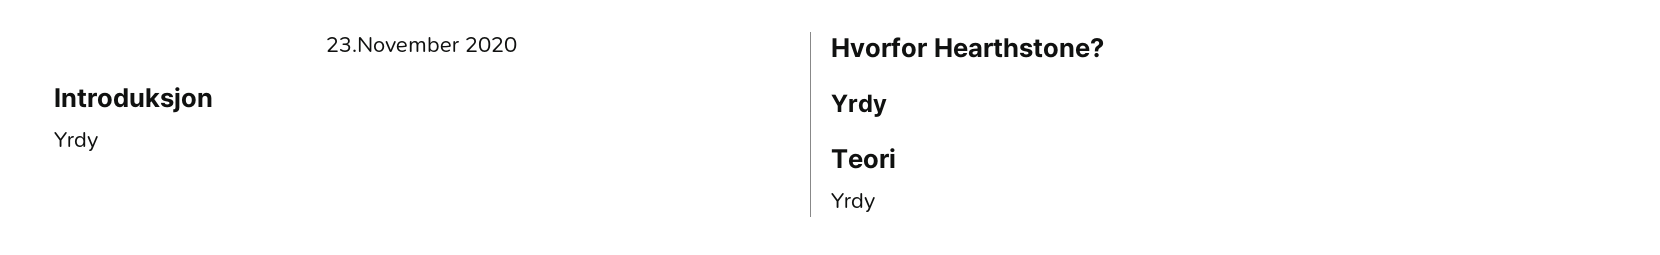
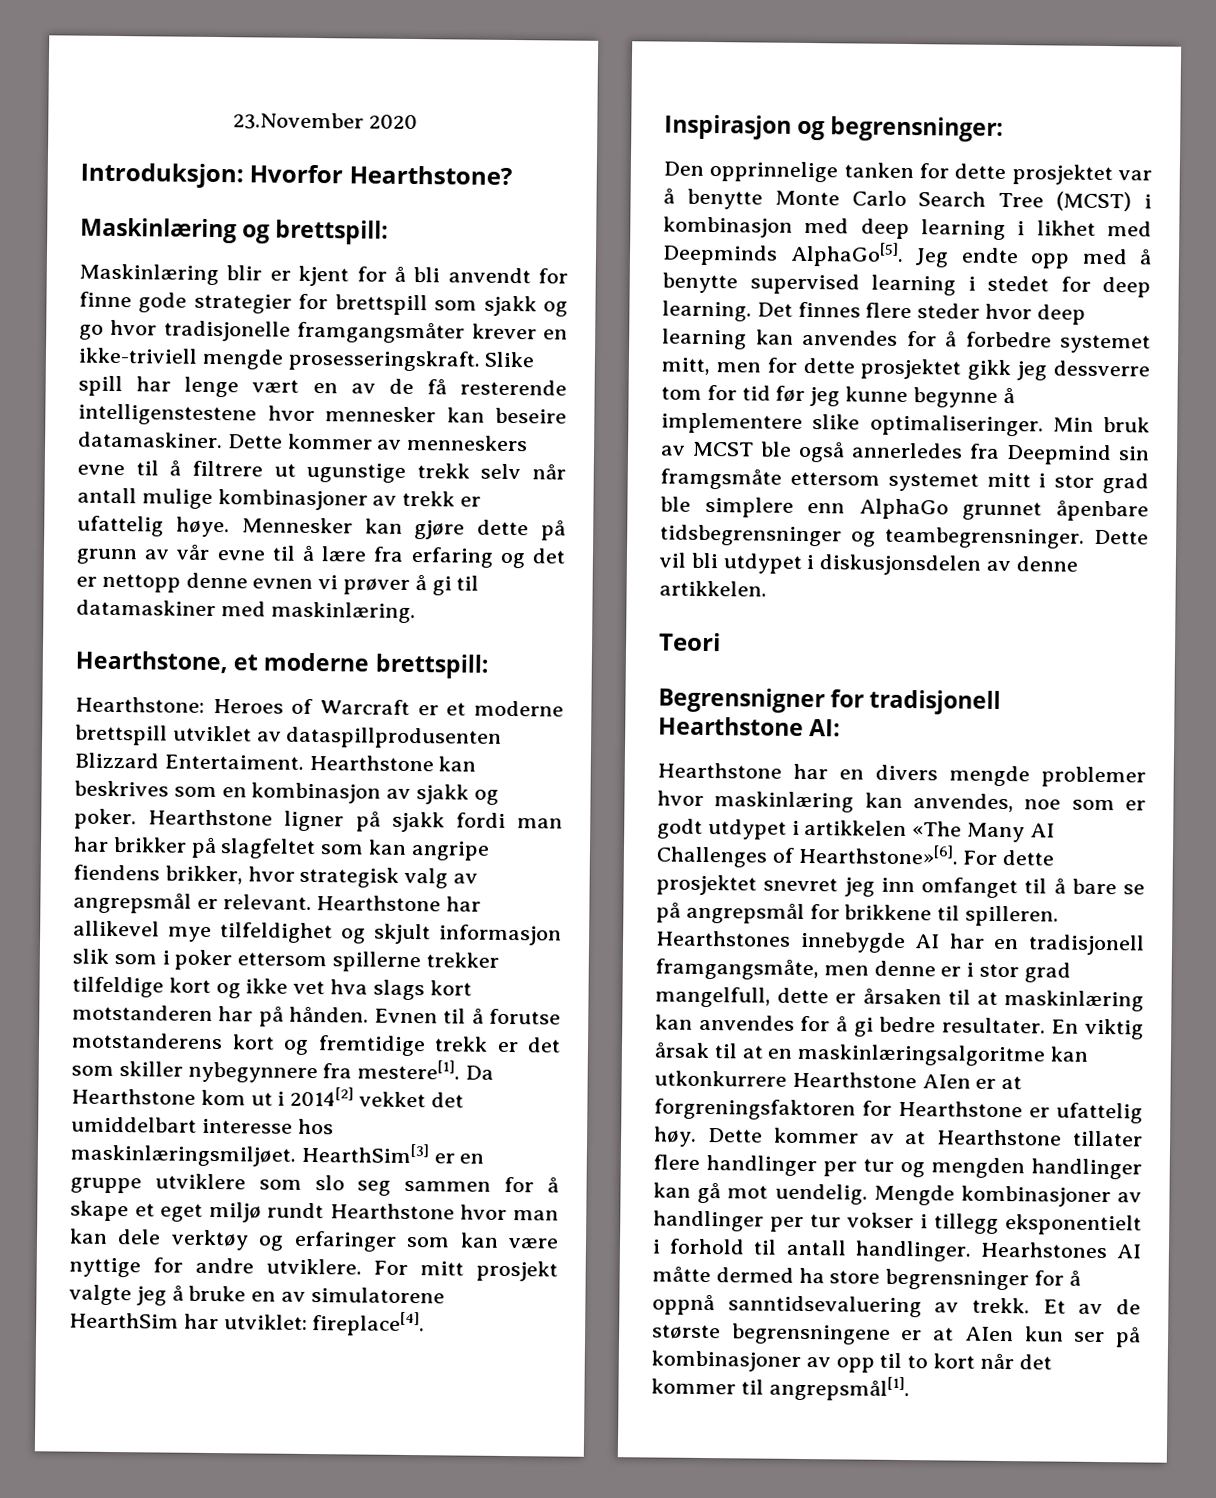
- Introduksjon
- Yrdy
- Hvorfor Hearthstone?
- Yrdy
+ Introduksjon: Hvorfor Hearthstone?
+ Maskinlæring og brettspill:
+ Maskinlæring blir er kjent for å bli anvendt for finne gode strategier for brettspill som sjakk og go hvor tradisjonelle framgangsmåter krever en ikke-triviell mengde prosesseringskraft. Slike spill har lenge vært en av de få resterende intelligenstestene hvor mennesker kan beseire datamaskiner. Dette kommer av menneskers evne til å filtrere ut ugunstige trekk selv når antall mulige kombinasjoner av trekk er ufattelig høye. Mennesker kan gjøre dette på grunn av vår evne til å lære fra erfaring og det er nettopp denne evnen vi prøver å gi til datamaskiner med maskinlæring.
+ Hearthstone, et moderne brettspill:
+ Hearthstone: Heroes of Warcraft er et moderne brettspill utviklet av dataspillprodusenten Blizzard Entertaiment. Hearthstone kan beskrives som en kombinasjon av sjakk og poker. Hearthstone ligner på sjakk fordi man har brikker på slagfeltet som kan angripe fiendens brikker, hvor strategisk valg av angrepsmål er relevant. Hearthstone har allikevel mye tilfeldighet og skjult informasjon slik som i poker ettersom spillerne trekker tilfeldige kort og ikke vet hva slags kort motstanderen har på hånden. Evnen til å forutse motstanderens kort og fremtidige trekk er det som skiller nybegynnere fra mestere[1]. Da Hearthstone kom ut i 2014[2] vekket det umiddelbart interesse hos maskinlæringsmiljøet. HearthSim[3] er en gruppe utviklere som slo seg sammen for å skape et eget miljø rundt Hearthstone hvor man kan dele verktøy og erfaringer som kan være nyttige for andre utviklere. For mitt prosjekt valgte jeg å bruke en av simulatorene HearthSim har utviklet: fireplace[4].
+ Inspirasjon og begrensninger:
+ Den opprinnelige tanken for dette prosjektet var å benytte Monte Carlo Search Tree (MCST) i kombinasjon med deep learning i likhet med Deepminds AlphaGo[5]. Jeg endte opp med å benytte supervised learning i stedet for deep learning. Det finnes flere steder hvor deep learning kan anvendes for å forbedre systemet mitt, men for dette prosjektet gikk jeg dessverre tom for tid før jeg kunne begynne å implementere slike optimaliseringer. Min bruk av MCST ble også annerledes fra Deepmind sin framgsmåte ettersom systemet mitt i stor grad ble simplere enn AlphaGo grunnet åpenbare tidsbegrensninger og teambegrensninger. Dette vil bli utdypet i diskusjonsdelen av denne artikkelen.
  Teori
- Yrdy
+ Begrensnigner for tradisjonell Hearthstone AI:
+ Hearthstone har en divers mengde problemer hvor maskinlæring kan anvendes, noe som er godt utdypet i artikkelen «The Many AI Challenges of Hearthstone»[6]. For dette prosjektet snevret jeg inn omfanget til å bare se på angrepsmål for brikkene til spilleren. Hearthstones innebygde AI har en tradisjonell framgangsmåte, men denne er i stor grad mangelfull, dette er årsaken til at maskinlæring kan anvendes for å gi bedre resultater. En viktig årsak til at en maskinlæringsalgoritme kan utkonkurrere Hearthstone AIen er at forgreningsfaktoren for Hearthstone er ufattelig høy. Dette kommer av at Hearthstone tillater flere handlinger per tur og mengden handlinger kan gå mot uendelig. Mengde kombinasjoner av handlinger per tur vokser i tillegg eksponentielt i forhold til antall handlinger. Hearhstones AI måtte dermed ha store begrensninger for å oppnå sanntidsevaluering av trekk. Et av de største begrensningene er at AIen kun ser på kombinasjoner av opp til to kort når det kommer til angrepsmål[1].

